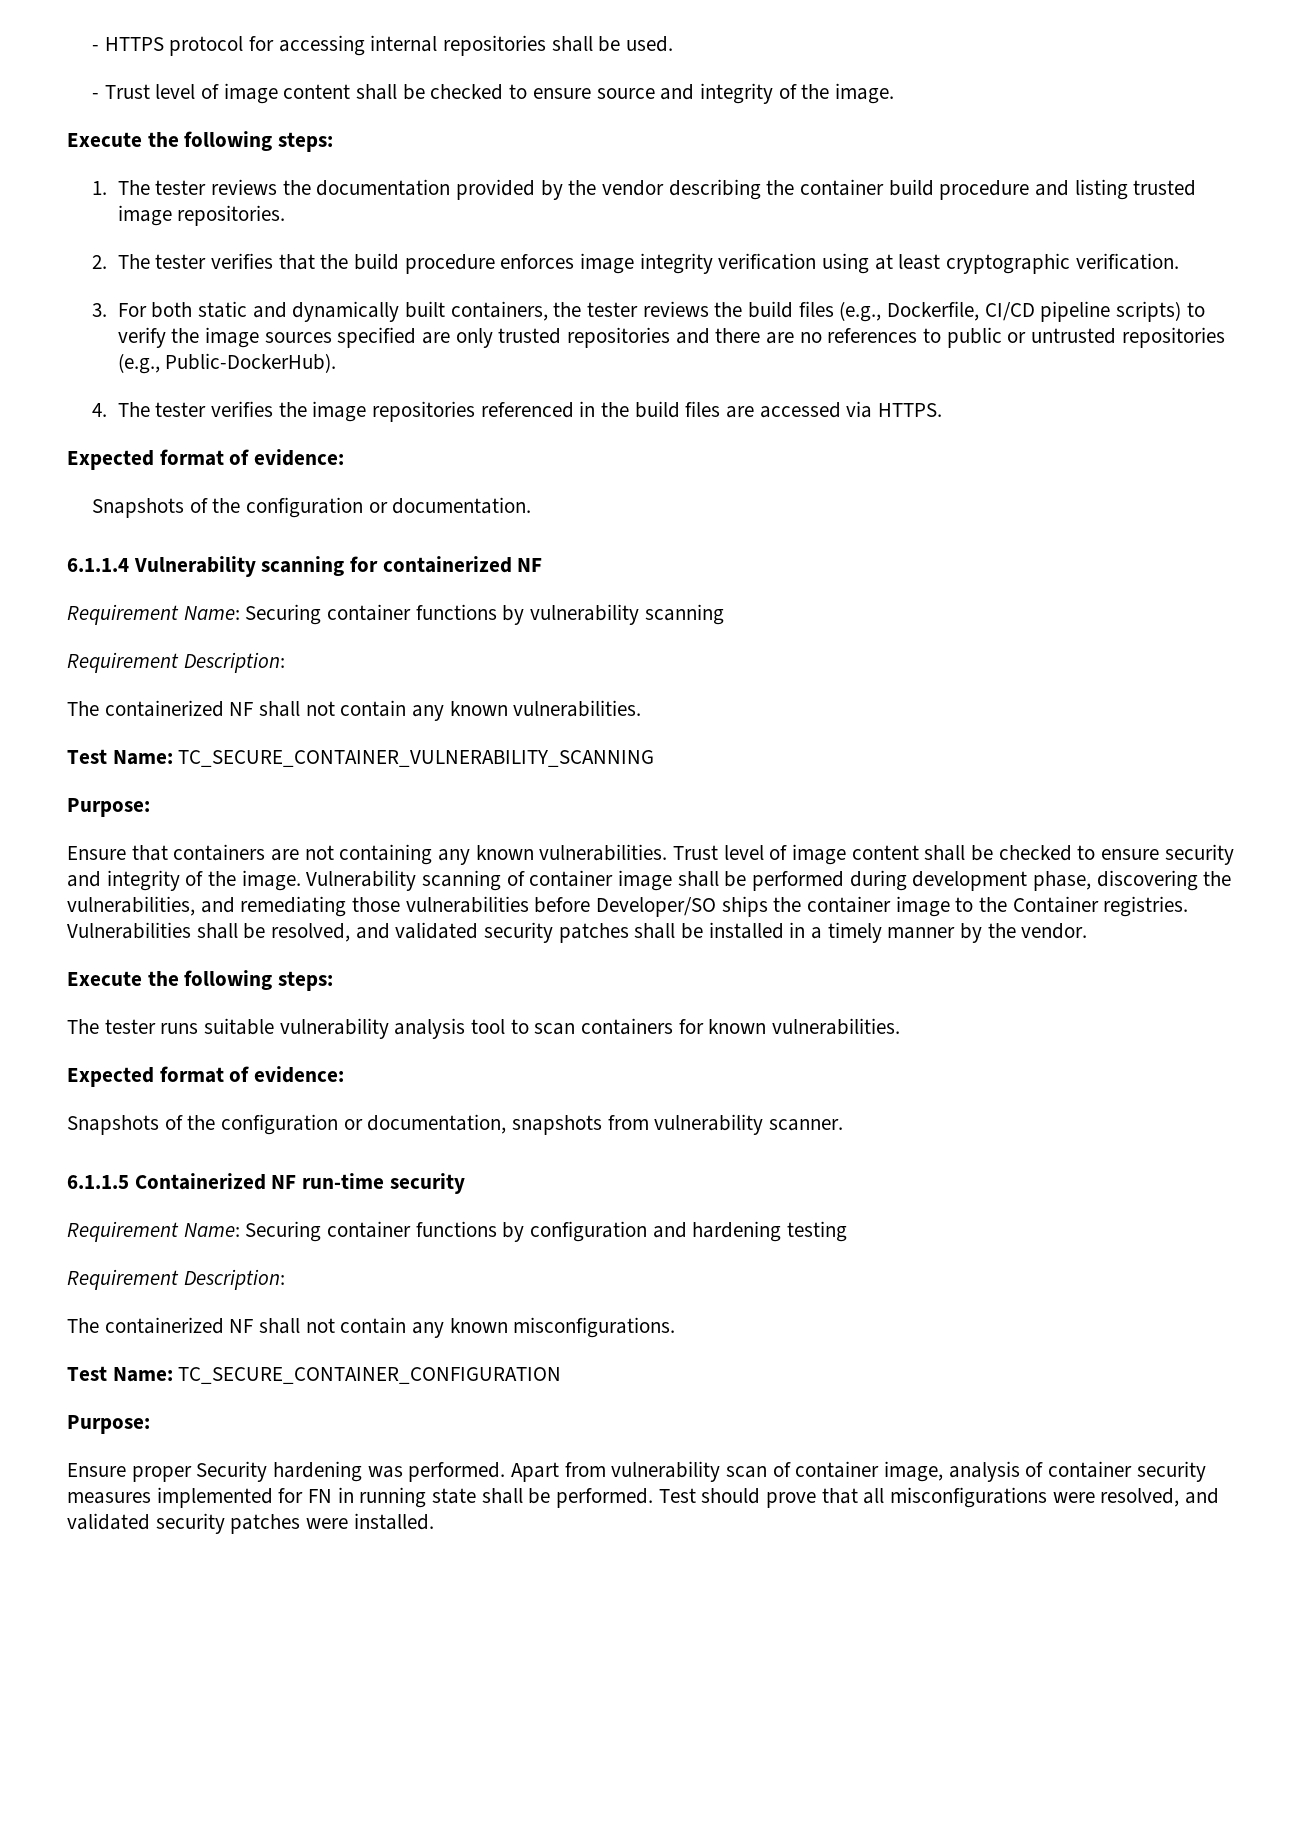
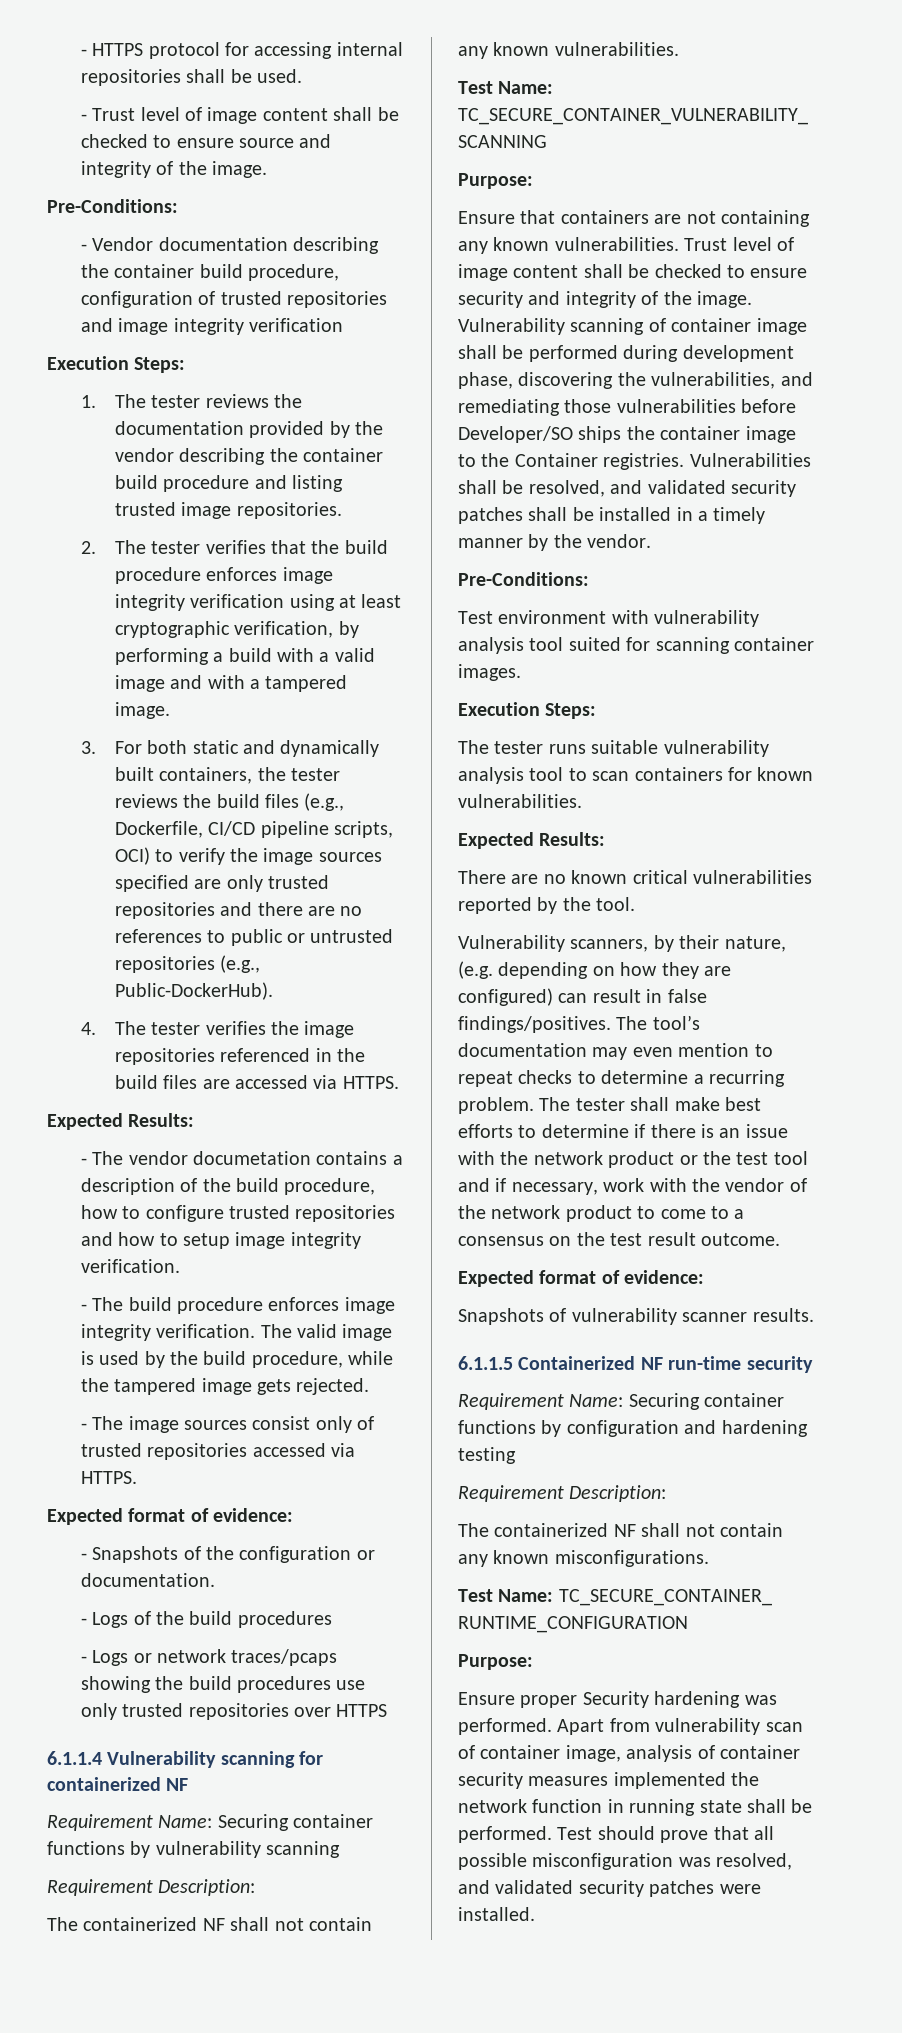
  - Trust level of image content shall be checked to ensure source and integrity of the image.
- Execute the following steps:
+ Pre-Conditions:
+ - Vendor documentation describing the container build procedure, configuration of trusted repositories and image integrity verification
+ Execution Steps:
- 2. The tester verifies that the build procedure enforces image integrity verification using at least cryptographic verification.
+ 2. The tester verifies that the build procedure enforces image integrity verification using at least cryptographic verification, by performing a build with a valid image and with a tampered image.
- 3. For both static and dynamically built containers, the tester reviews the build files (e.g., Dockerfile, CI/CD pipeline scripts) to verify the image sources specified are only trusted repositories and there are no references to public or untrusted repositories (e.g., Public-DockerHub).
+ 3. For both static and dynamically built containers, the tester reviews the build files (e.g., Dockerfile, CI/CD pipeline scripts, OCI) to verify the image sources specified are only trusted repositories and there are no references to public or untrusted repositories (e.g., Public-DockerHub).
  4. The tester verifies the image repositories referenced in the build files are accessed via HTTPS.
+ Expected Results:
+ - The vendor documetation contains a description of the build procedure, how to configure trusted repositories and how to setup image integrity verification.
+ - The build procedure enforces image integrity verification. The valid image is used by the build procedure, while the tampered image gets rejected.
+ - The image sources consist only of trusted repositories accessed via HTTPS.
  Expected format of evidence:
- Snapshots of the configuration or documentation.
+ - Snapshots of the configuration or documentation.
+ - Logs of the build procedures
+ - Logs or network traces/pcaps showing the build procedures use only trusted repositories over HTTPS
  Vulnerabilities shall be resolved, and validated security patches shall be installed in a timely manner by the vendor.
- Execute the following steps:
+ Pre-Conditions:
+ Test environment with vulnerability analysis tool suited for scanning container images.
+ Execution Steps:
  The tester runs suitable vulnerability analysis tool to scan containers for known vulnerabilities.
+ Expected Results:
+ There are no known critical vulnerabilities reported by the tool.
+ Vulnerability scanners, by their nature, (e.g. depending on how they are configured) can result in false findings/positives. The tool’s documentation may even mention to repeat checks to determine a recurring problem. The tester shall make best efforts to determine if there is an issue with the network product or the test tool and if necessary, work with the vendor of the network product to come to a consensus on the test result outcome.
  Expected format of evidence:
- Snapshots of the configuration or documentation, snapshots from vulnerability scanner.
+ Snapshots of vulnerability scanner results.
- Test Name: TC_SECURE_CONTAINER_CONFIGURATION
+ Test Name: TC_SECURE_CONTAINER_ RUNTIME_CONFIGURATION
- Apart from vulnerability scan of container image, analysis of container security measures implemented for FN in running state shall be performed.
+ Apart from vulnerability scan of container image, analysis of container security measures implemented the network function in running state shall be performed.
- Test should prove that all misconfigurations were resolved, and validated security patches were installed.
+ Test should prove that all possible misconfiguration was resolved, and validated security patches were installed.

